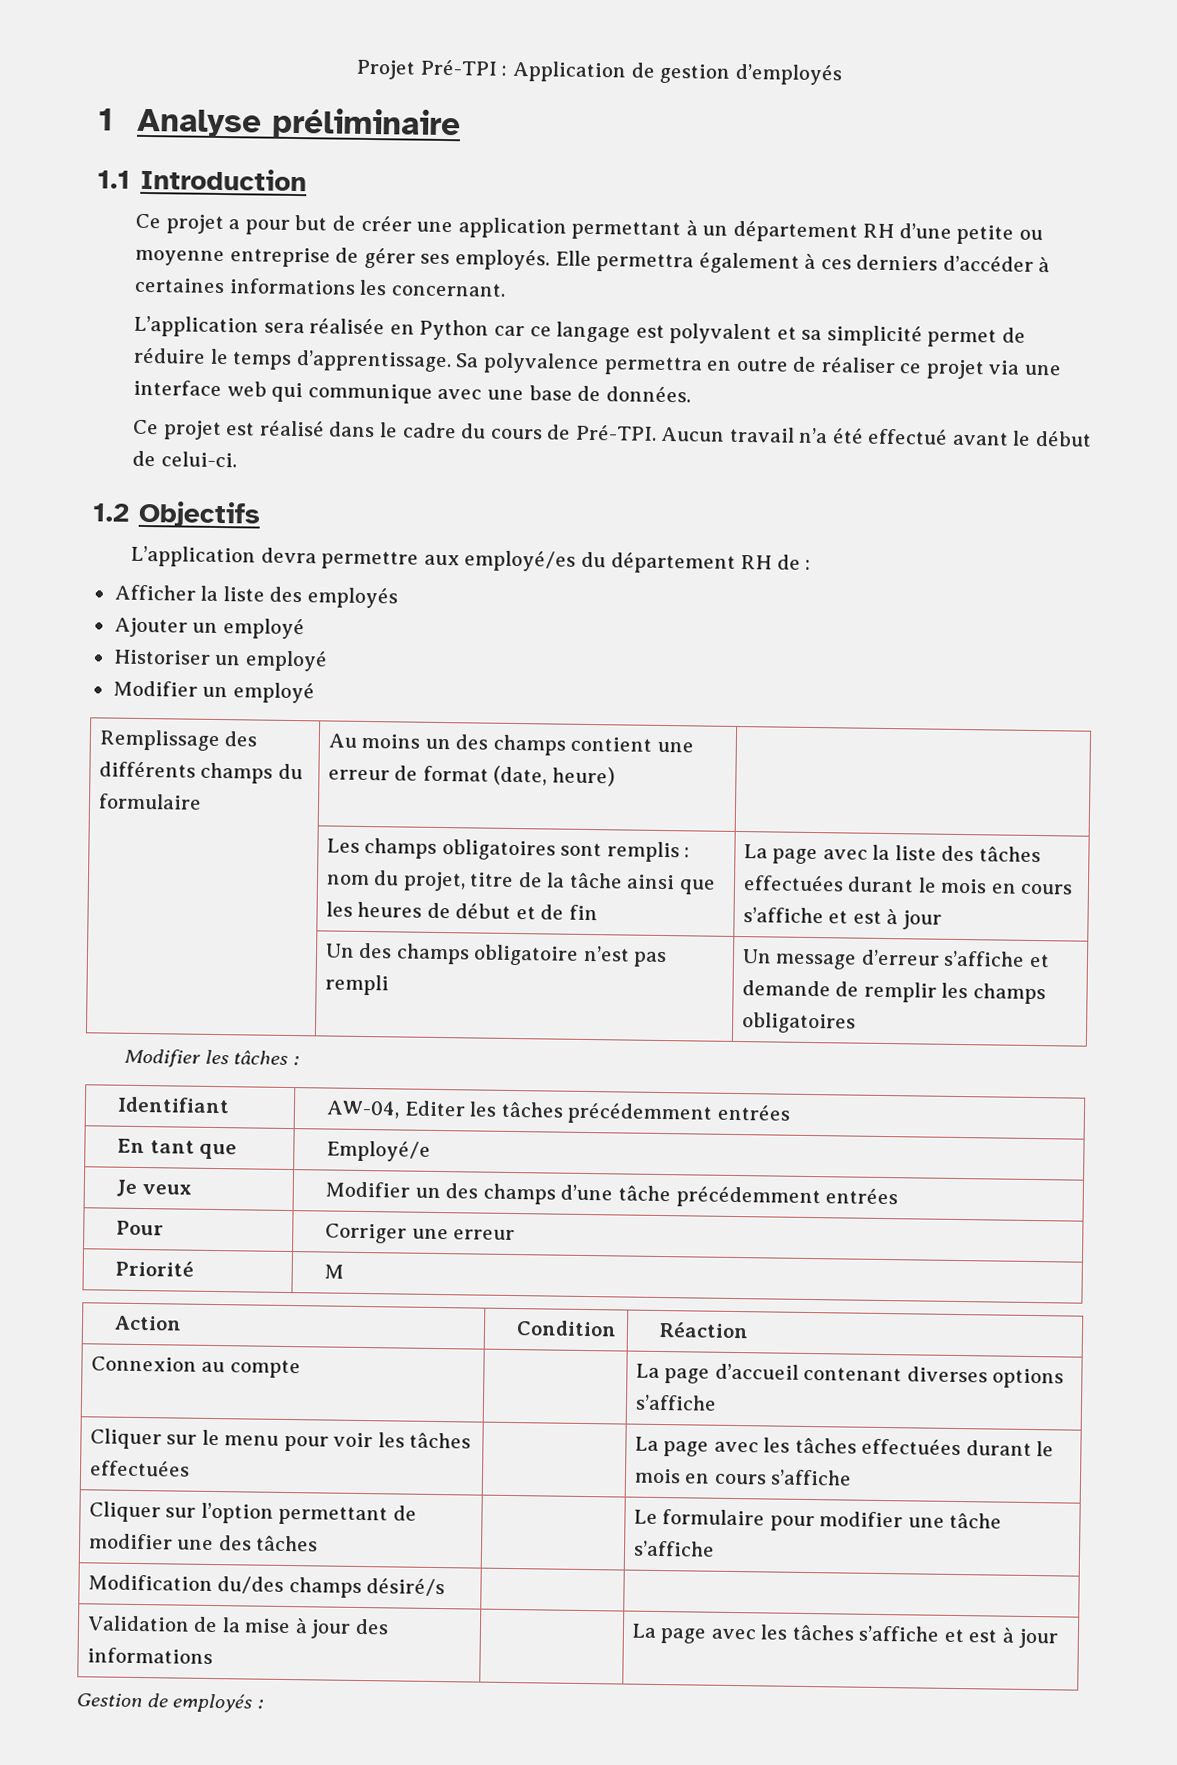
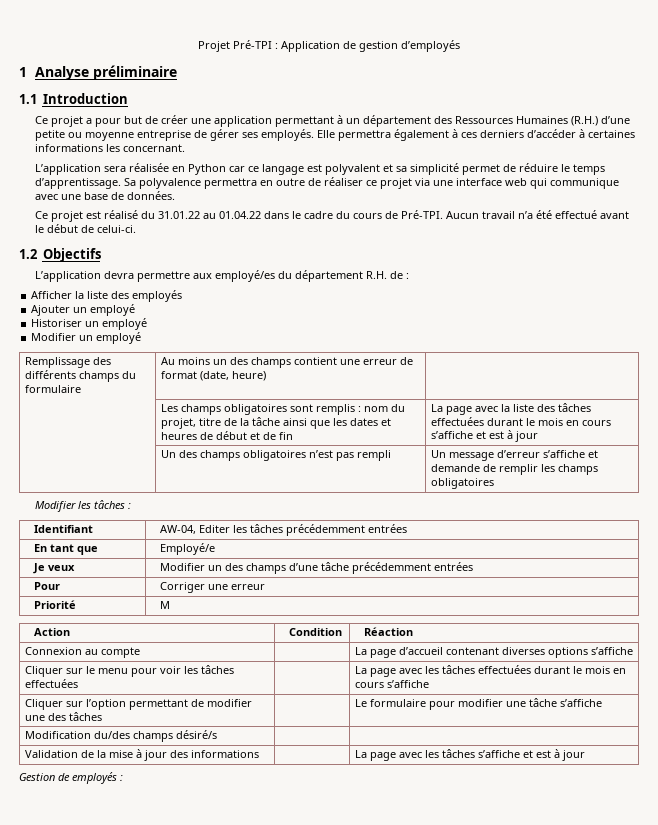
- Ce projet a pour but de créer une application permettant à un département RH d’une petite ou moyenne entreprise de gérer ses employés.
+ Ce projet a pour but de créer une application permettant à un département des Ressources Humaines (R.H.) d’une petite ou moyenne entreprise de gérer ses employés.
- Ce projet est réalisé dans le cadre du cours de Pré-TPI.
+ Ce projet est réalisé du 31.01.22 au 01.04.22 dans le cadre du cours de Pré-TPI.
- L’application devra permettre aux employé/es du département RH de :
+ L’application devra permettre aux employé/es du département R.H. de :
- Les champs obligatoires sont remplis : nom du projet, titre de la tâche ainsi que les heures de début et de fin
+ Les champs obligatoires sont remplis : nom du projet, titre de la tâche ainsi que les dates et heures de début et de fin
- | Un des champs obligatoire n’est pas rempli | Un message d’erreur s’affiche et demande de remplir les champs obligatoires
+ | Un des champs obligatoires n’est pas rempli | Un message d’erreur s’affiche et demande de remplir les champs obligatoires

